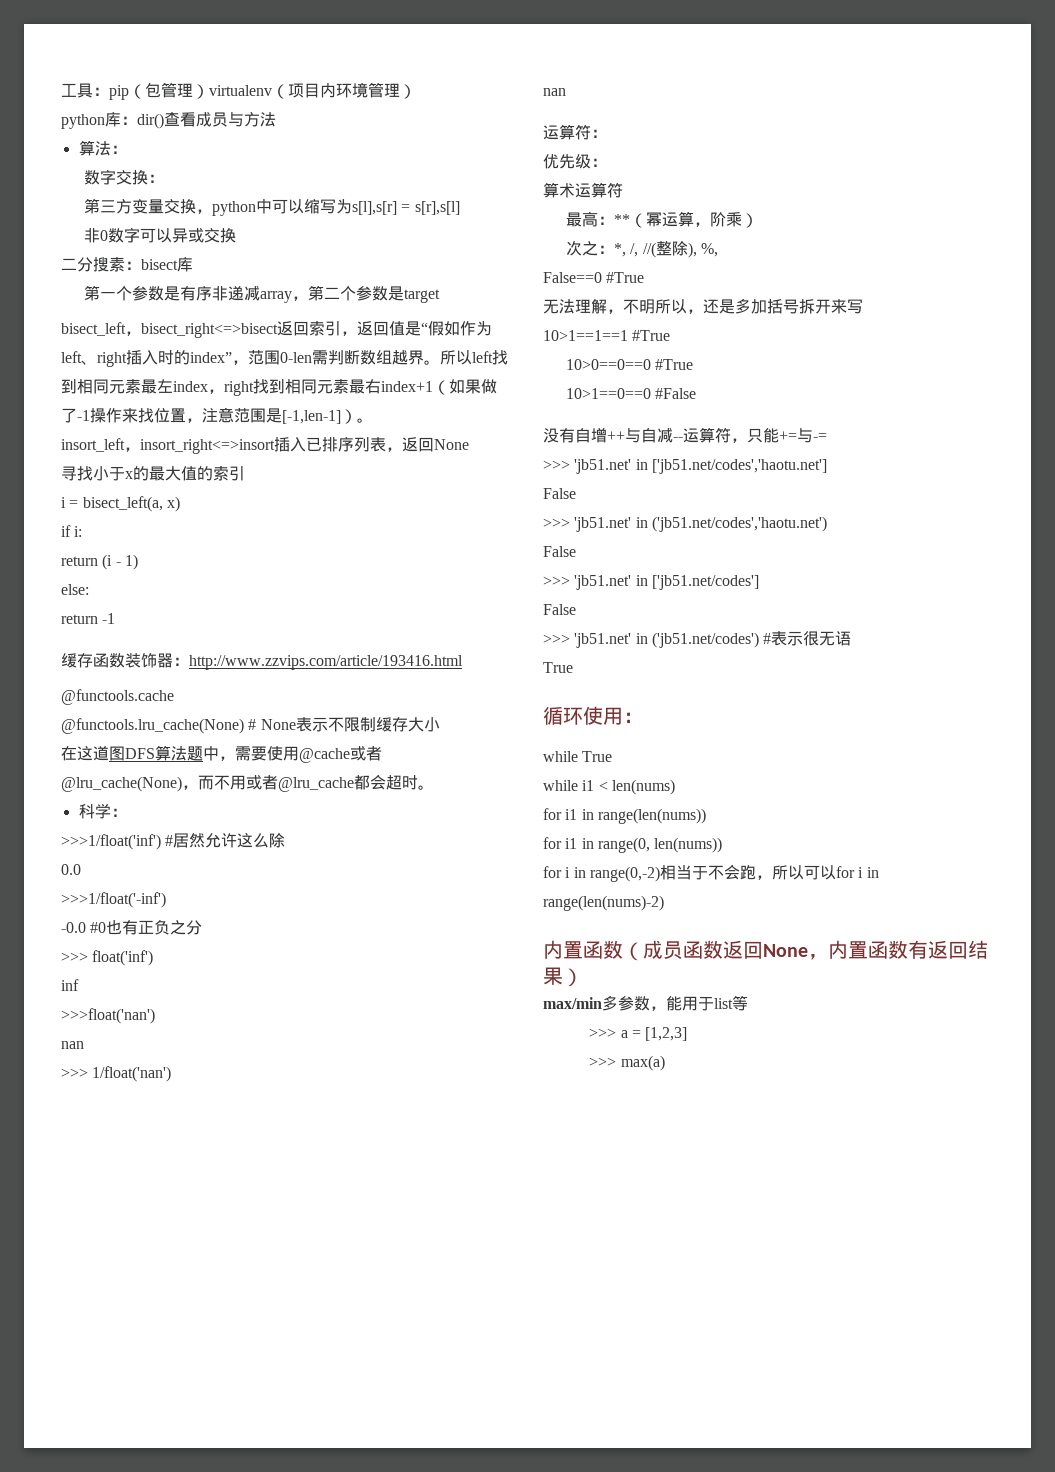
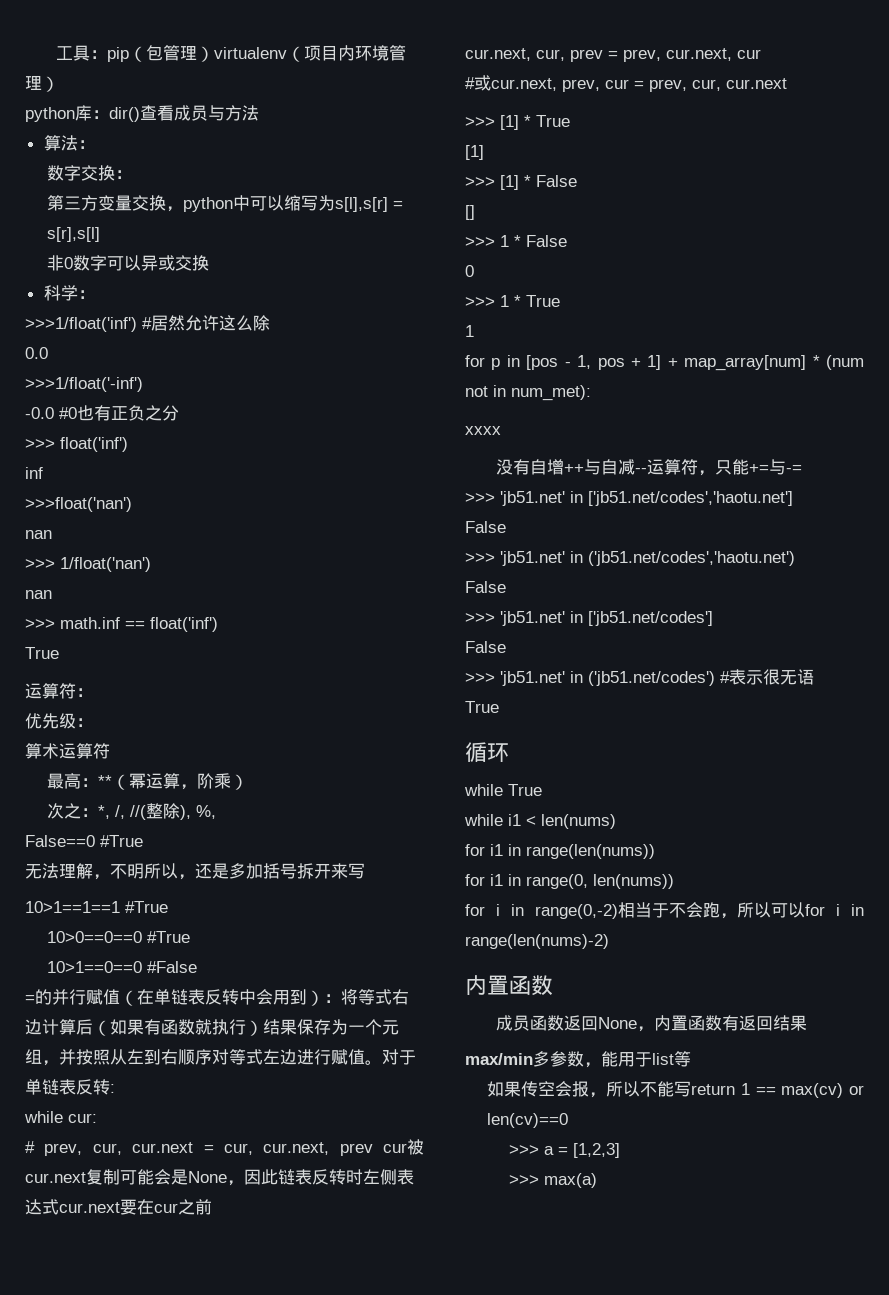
- 二分搜素：bisect库
- 第一个参数是有序非递减array，第二个参数是target
- bisect_left，bisect_right<=>bisect返回索引，返回值是“假如作为left、right插入时的index”，范围0-len需判断数组越界。所以left找到相同元素最左index，right找到相同元素最右index+1（如果做了-1操作来找位置，注意范围是[-1,len-1]）。
- insort_left，insort_right<=>insort插入已排序列表，返回None
- 寻找小于x的最大值的索引
- i = bisect_left(a, x)
- if i:
- return (i - 1)
- else:
- return -1
- 缓存函数装饰器：http://www.zzvips.com/article/193416.html
- @functools.cache
- @functools.lru_cache(None) # None表示不限制缓存大小
- 在这道图DFS算法题中，需要使用@cache或者@lru_cache(None)，而不用或者@lru_cache都会超时。
+ >>> math.inf == float('inf')
+ True
+ =的并行赋值（在单链表反转中会用到）：将等式右边计算后（如果有函数就执行）结果保存为一个元组，并按照从左到右顺序对等式左边进行赋值。对于单链表反转:
+ while cur:
+ # prev, cur, cur.next = cur, cur.next, prev cur被cur.next复制可能会是None，因此链表反转时左侧表达式cur.next要在cur之前
+ cur.next, cur, prev = prev, cur.next, cur
+ #或cur.next, prev, cur = prev, cur, cur.next
+ >>> [1] * True
+ [1]
+ >>> [1] * False
+ []
+ >>> 1 * False
+ 0
+ >>> 1 * True
+ 1
+ for p in [pos - 1, pos + 1] + map_array[num] * (num not in num_met):
+ xxxx
- 循环使用：
+ 循环
  for i in range(0,-2)相当于不会跑，所以可以for i in range(len(nums)-2)
- 内置函数（成员函数返回None，内置函数有返回结果）
+ 内置函数
+ 成员函数返回None，内置函数有返回结果
+ 如果传空会报，所以不能写return 1 == max(cv) or len(cv)==0

